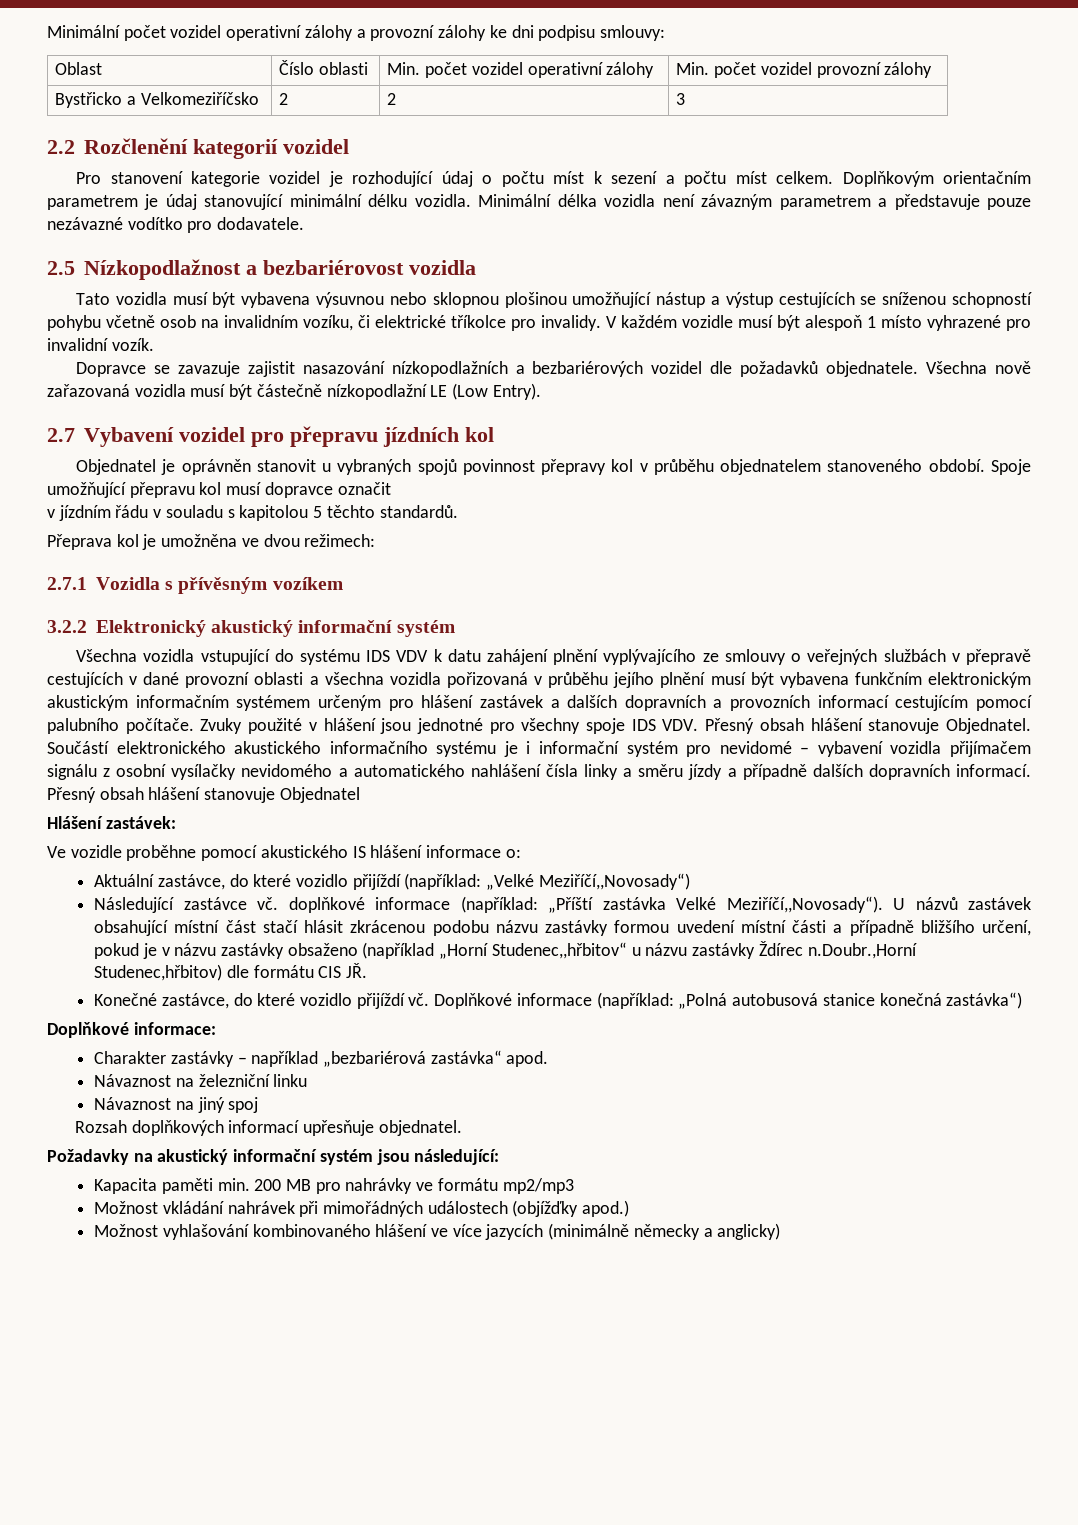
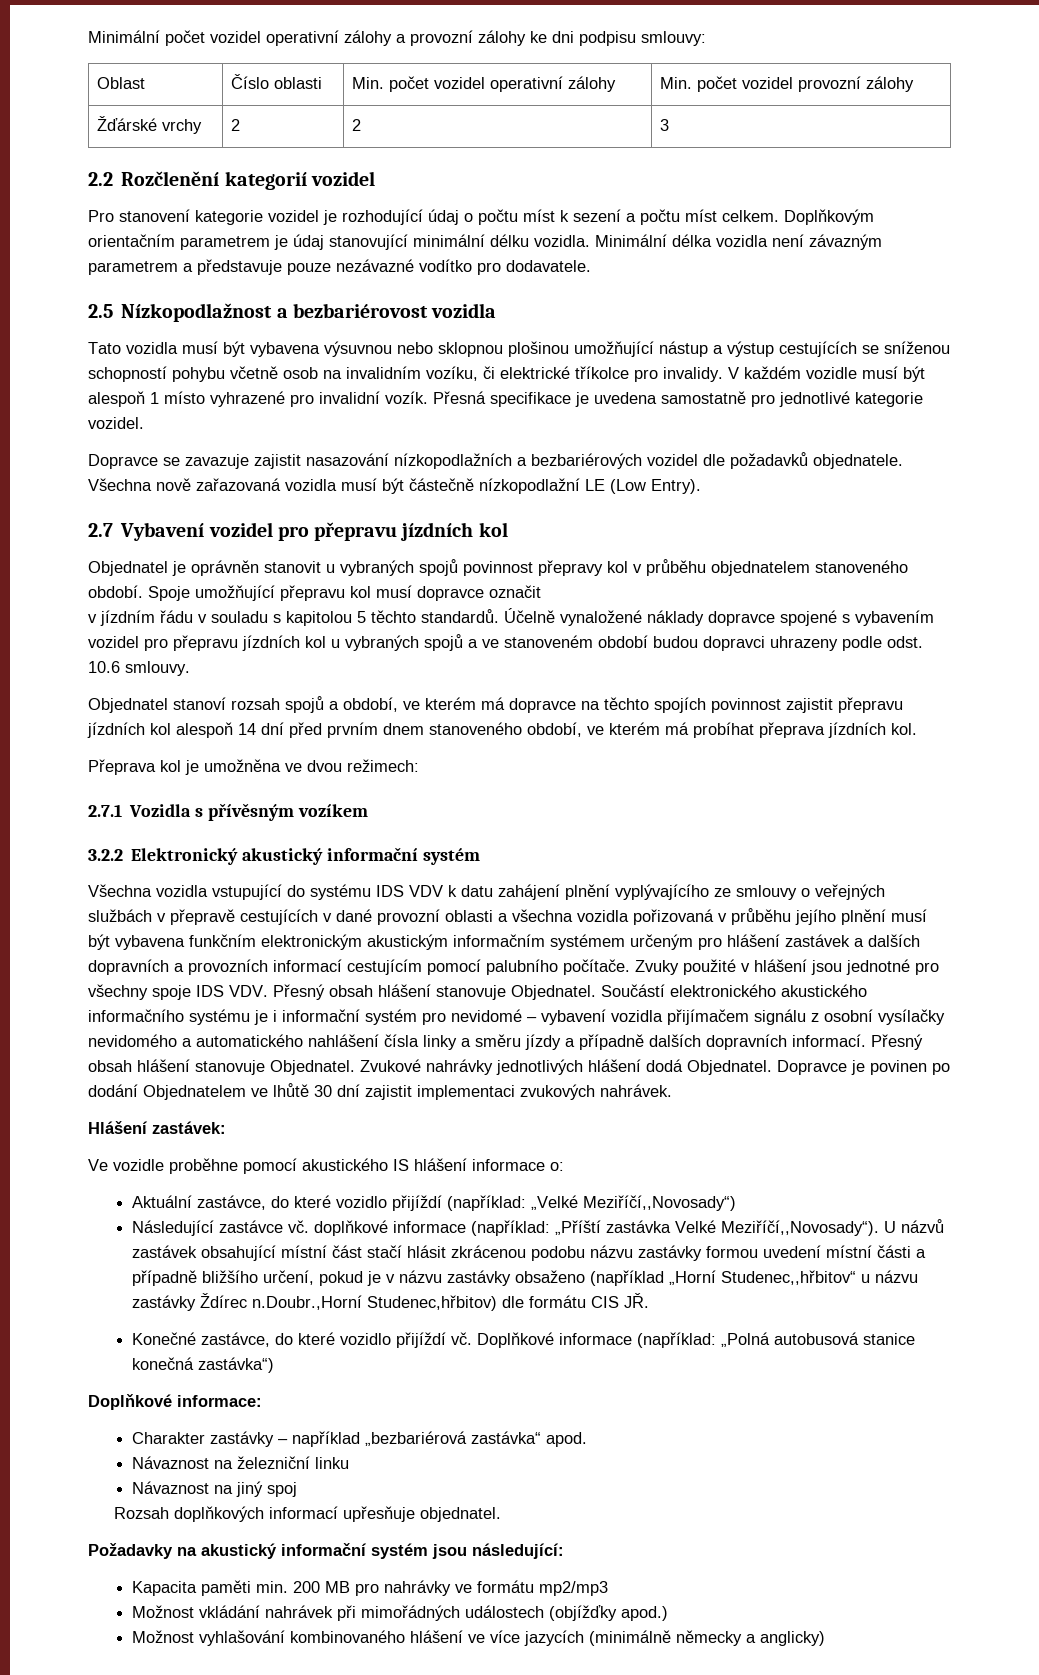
- Bystřicko a Velkomeziříčsko | 2 | 2 | 3
+ Žďárské vrchy | 2 | 2 | 3
+ Přesná specifikace je uvedena samostatně pro jednotlivé kategorie vozidel.
+ Účelně vynaložené náklady dopravce spojené s vybavením vozidel pro přepravu jízdních kol u vybraných spojů a ve stanoveném období budou dopravci uhrazeny podle odst. 10.6 smlouvy.
+ Objednatel stanoví rozsah spojů a období, ve kterém má dopravce na těchto spojích povinnost zajistit přepravu jízdních kol alespoň 14 dní před prvním dnem stanoveného období, ve kterém má probíhat přeprava jízdních kol.
- Přesný obsah hlášení stanovuje Objednatel
+ Přesný obsah hlášení stanovuje Objednatel. Zvukové nahrávky jednotlivých hlášení dodá Objednatel. Dopravce je povinen po dodání Objednatelem ve lhůtě 30 dní zajistit implementaci zvukových nahrávek.

